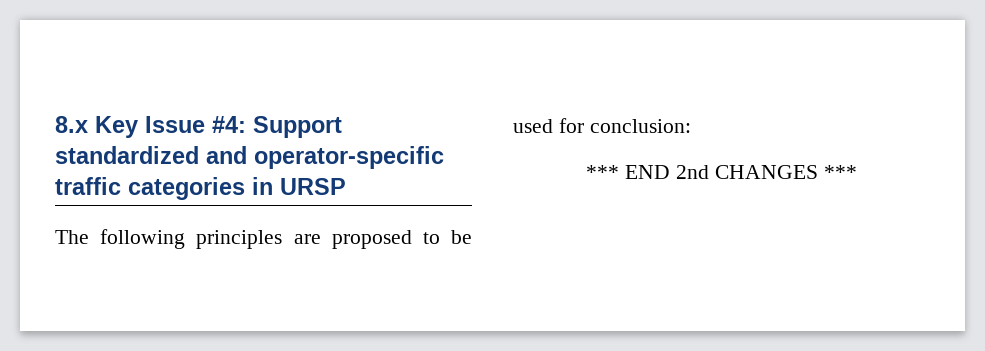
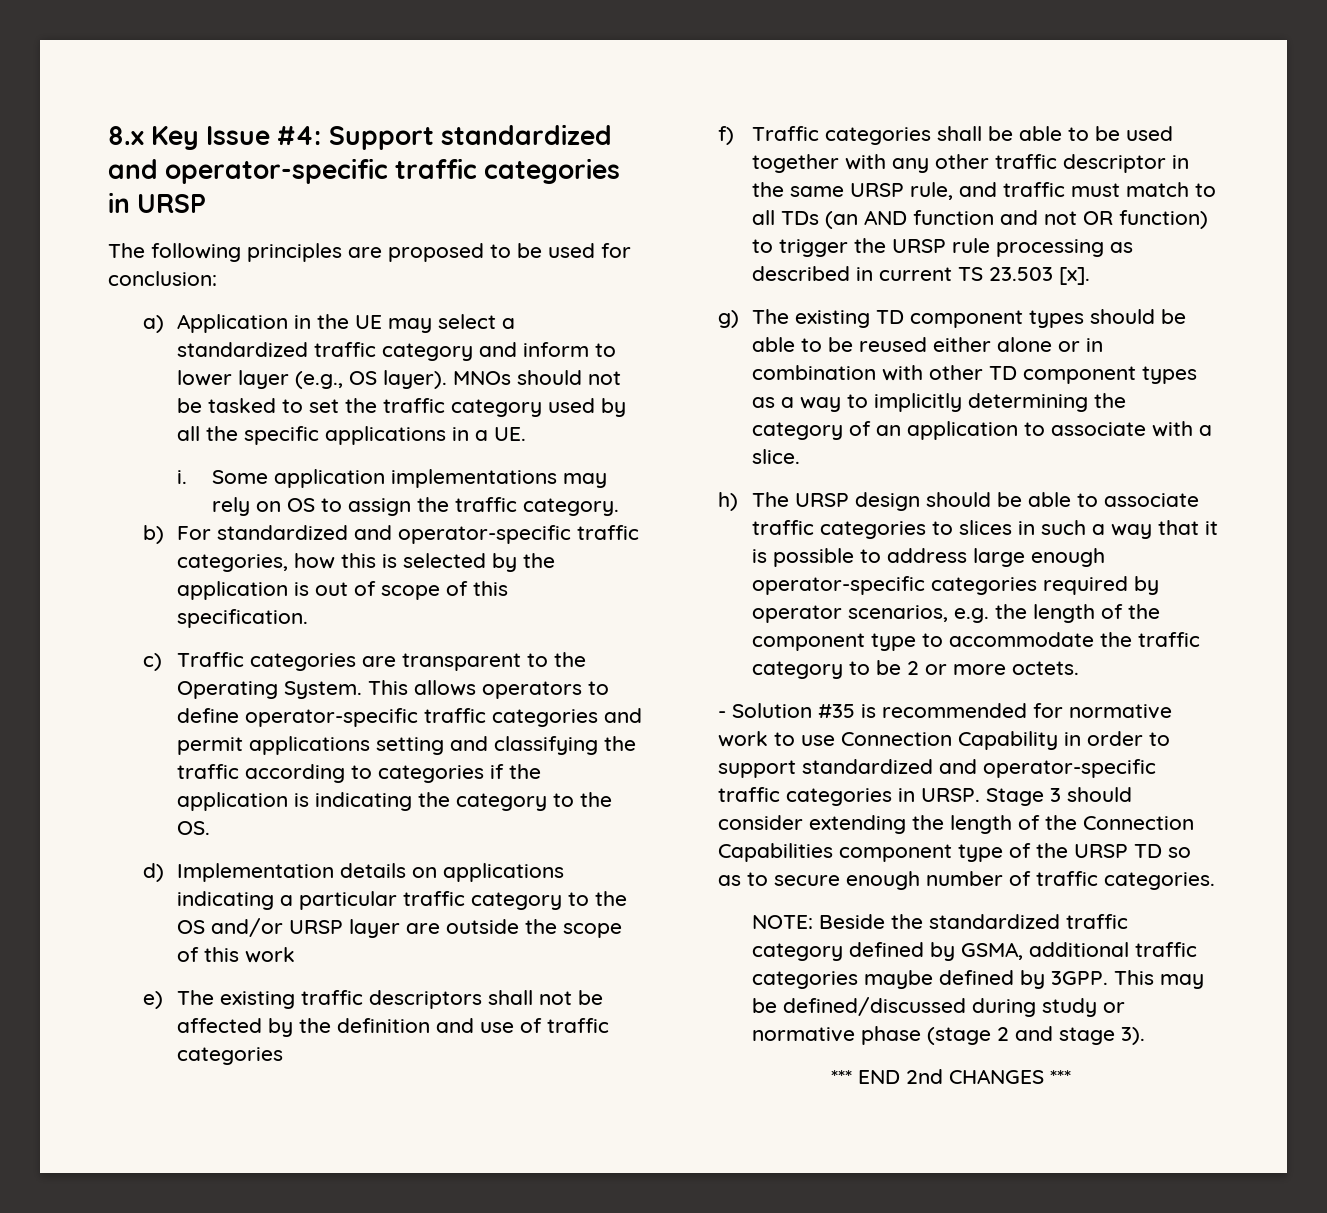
+ a) Application in the UE may select a standardized traffic category and inform to lower layer (e.g., OS layer). MNOs should not be tasked to set the traffic category used by all the specific applications in a UE.
+ i. Some application implementations may rely on OS to assign the traffic category.
+ b) For standardized and operator-specific traffic categories, how this is selected by the application is out of scope of this specification.
+ c) Traffic categories are transparent to the Operating System. This allows operators to define operator-specific traffic categories and permit applications setting and classifying the traffic according to categories if the application is indicating the category to the OS.
+ d) Implementation details on applications indicating a particular traffic category to the OS and/or URSP layer are outside the scope of this work
+ e) The existing traffic descriptors shall not be affected by the definition and use of traffic categories
+ f) Traffic categories shall be able to be used together with any other traffic descriptor in the same URSP rule, and traffic must match to all TDs (an AND function and not OR function) to trigger the URSP rule processing as described in current TS 23.503 [x].
+ g) The existing TD component types should be able to be reused either alone or in combination with other TD component types as a way to implicitly determining the category of an application to associate with a slice.
+ h) The URSP design should be able to associate traffic categories to slices in such a way that it is possible to address large enough operator-specific categories required by operator scenarios, e.g. the length of the component type to accommodate the traffic category to be 2 or more octets.
+ - Solution #35 is recommended for normative work to use Connection Capability in order to support standardized and operator-specific traffic categories in URSP. Stage 3 should consider extending the length of the Connection Capabilities component type of the URSP TD so as to secure enough number of traffic categories.
+ NOTE: Beside the standardized traffic category defined by GSMA, additional traffic categories maybe defined by 3GPP. This may be defined/discussed during study or normative phase (stage 2 and stage 3).

